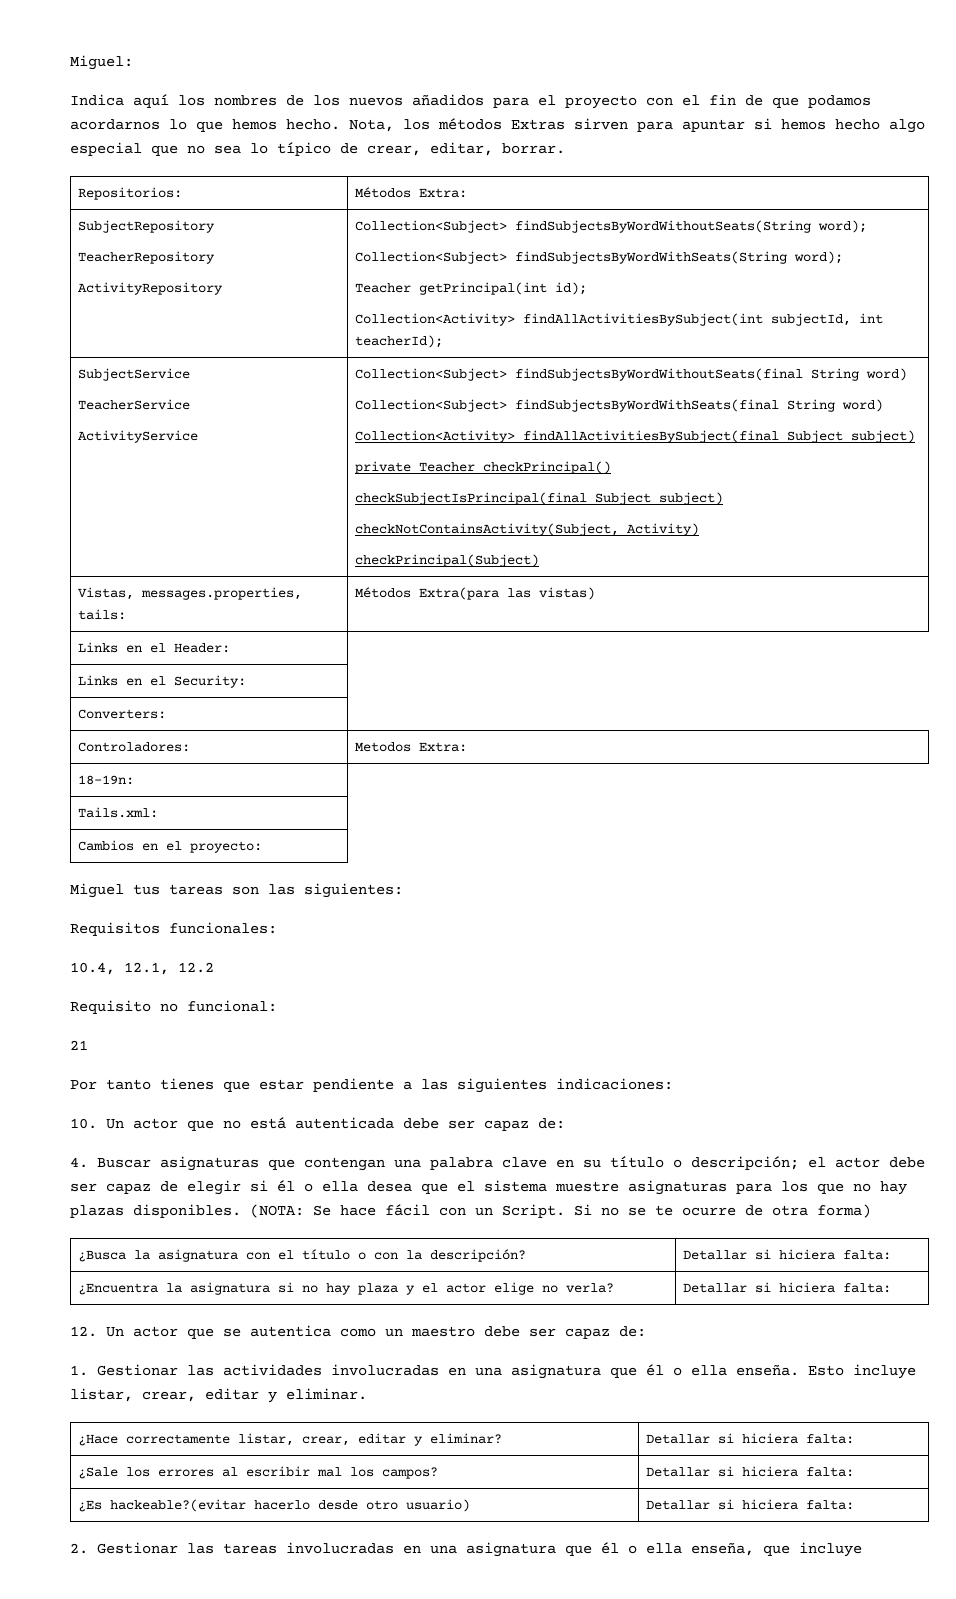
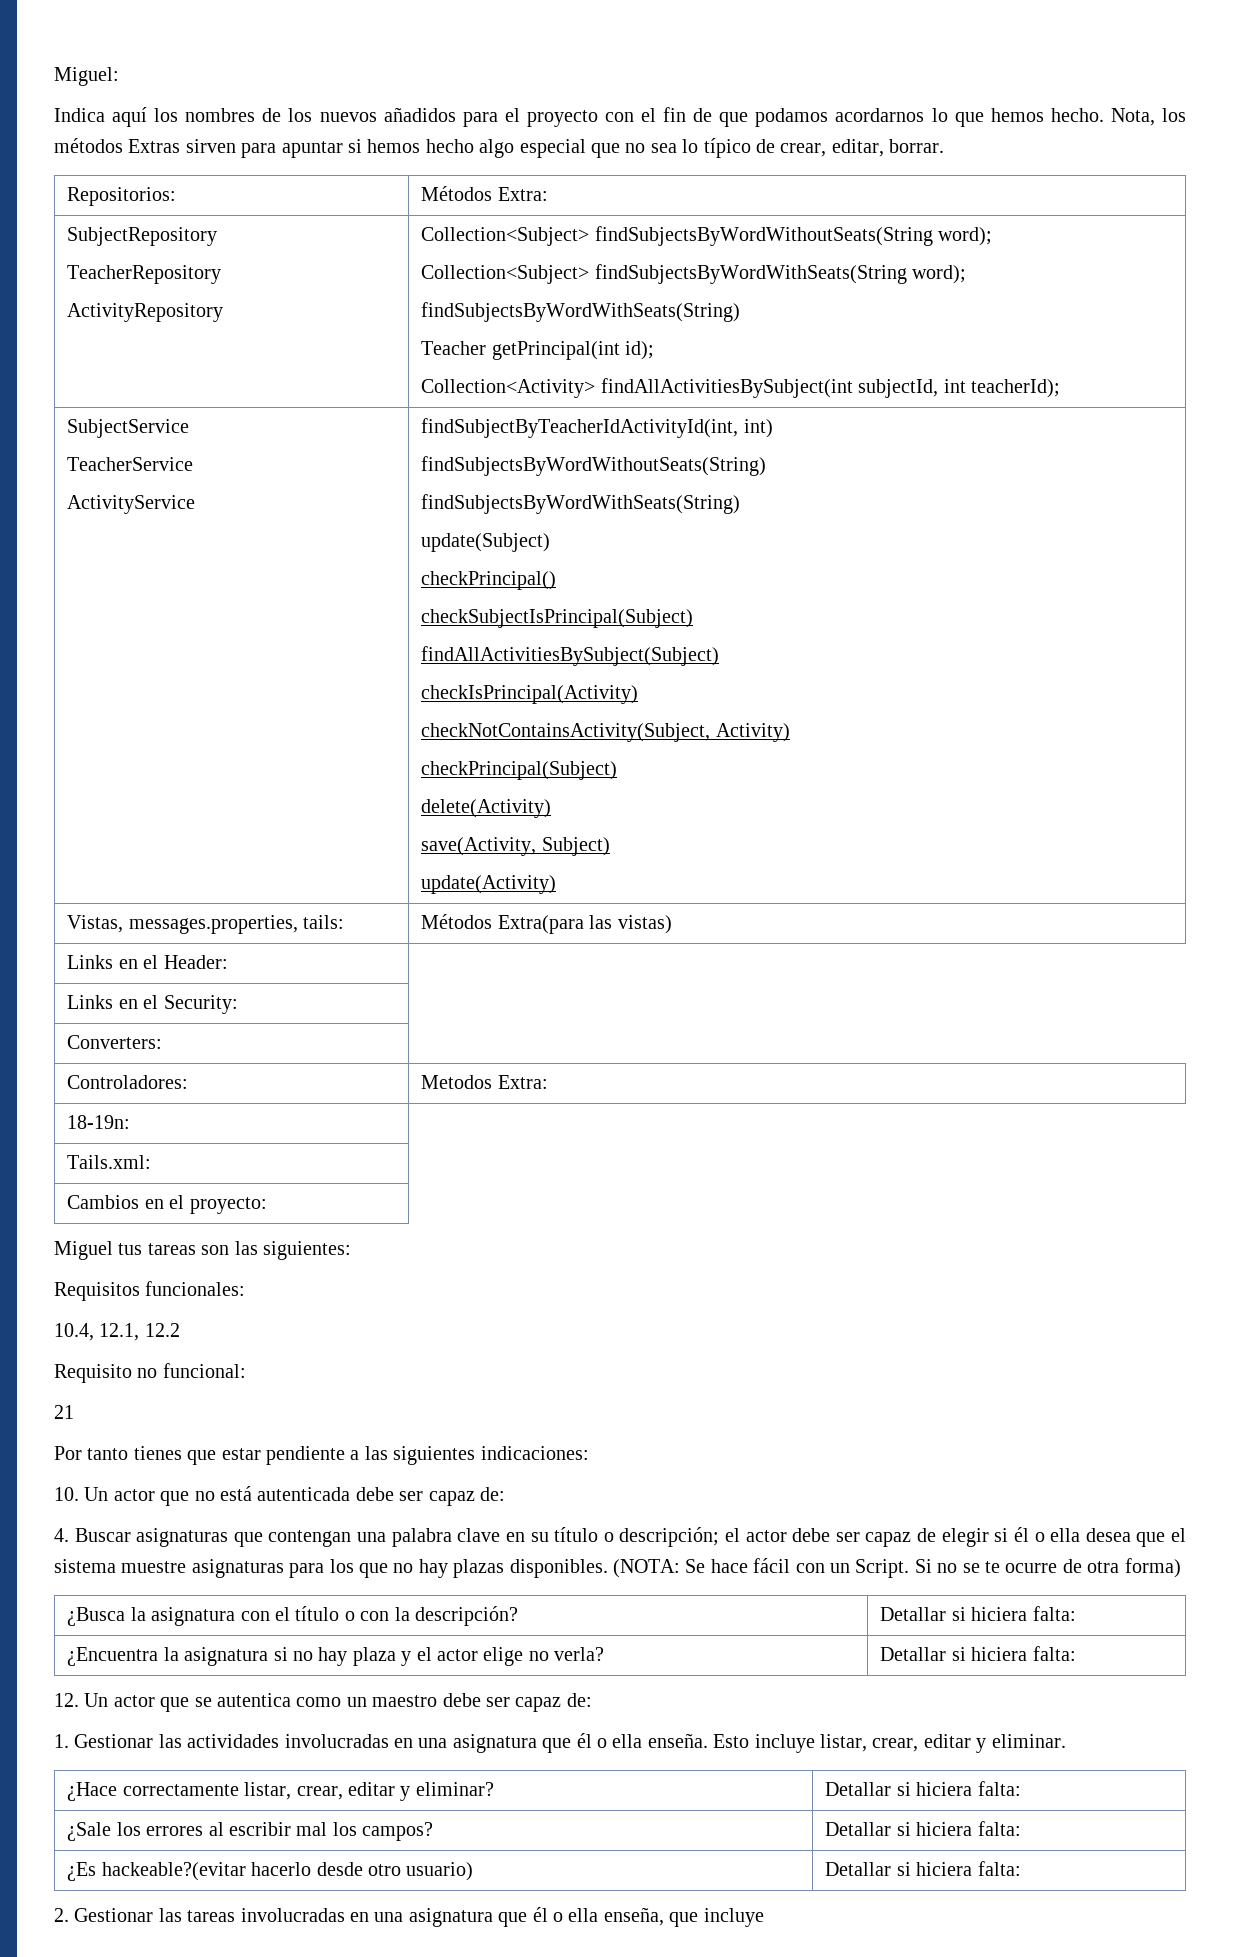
  SubjectRepository
  TeacherRepository
  ActivityRepository | Collection<Subject> findSubjectsByWordWithoutSeats(String word);
  Collection<Subject> findSubjectsByWordWithSeats(String word);
+ findSubjectsByWordWithSeats(String)
  SubjectService
  TeacherService
- ActivityService | Collection<Subject> findSubjectsByWordWithoutSeats(final String word)
- Collection<Subject> findSubjectsByWordWithSeats(final String word)
- Collection<Activity> findAllActivitiesBySubject(final Subject subject)
- private Teacher checkPrincipal()
- checkSubjectIsPrincipal(final Subject subject)
+ ActivityService | findSubjectByTeacherIdActivityId(int, int)
+ findSubjectsByWordWithoutSeats(String)
+ findSubjectsByWordWithSeats(String)
+ update(Subject)
+ checkPrincipal()
+ checkSubjectIsPrincipal(Subject)
+ findAllActivitiesBySubject(Subject)
+ checkIsPrincipal(Activity)
  checkNotContainsActivity(Subject, Activity)
  checkPrincipal(Subject)
+ delete(Activity)
+ save(Activity, Subject)
+ update(Activity)

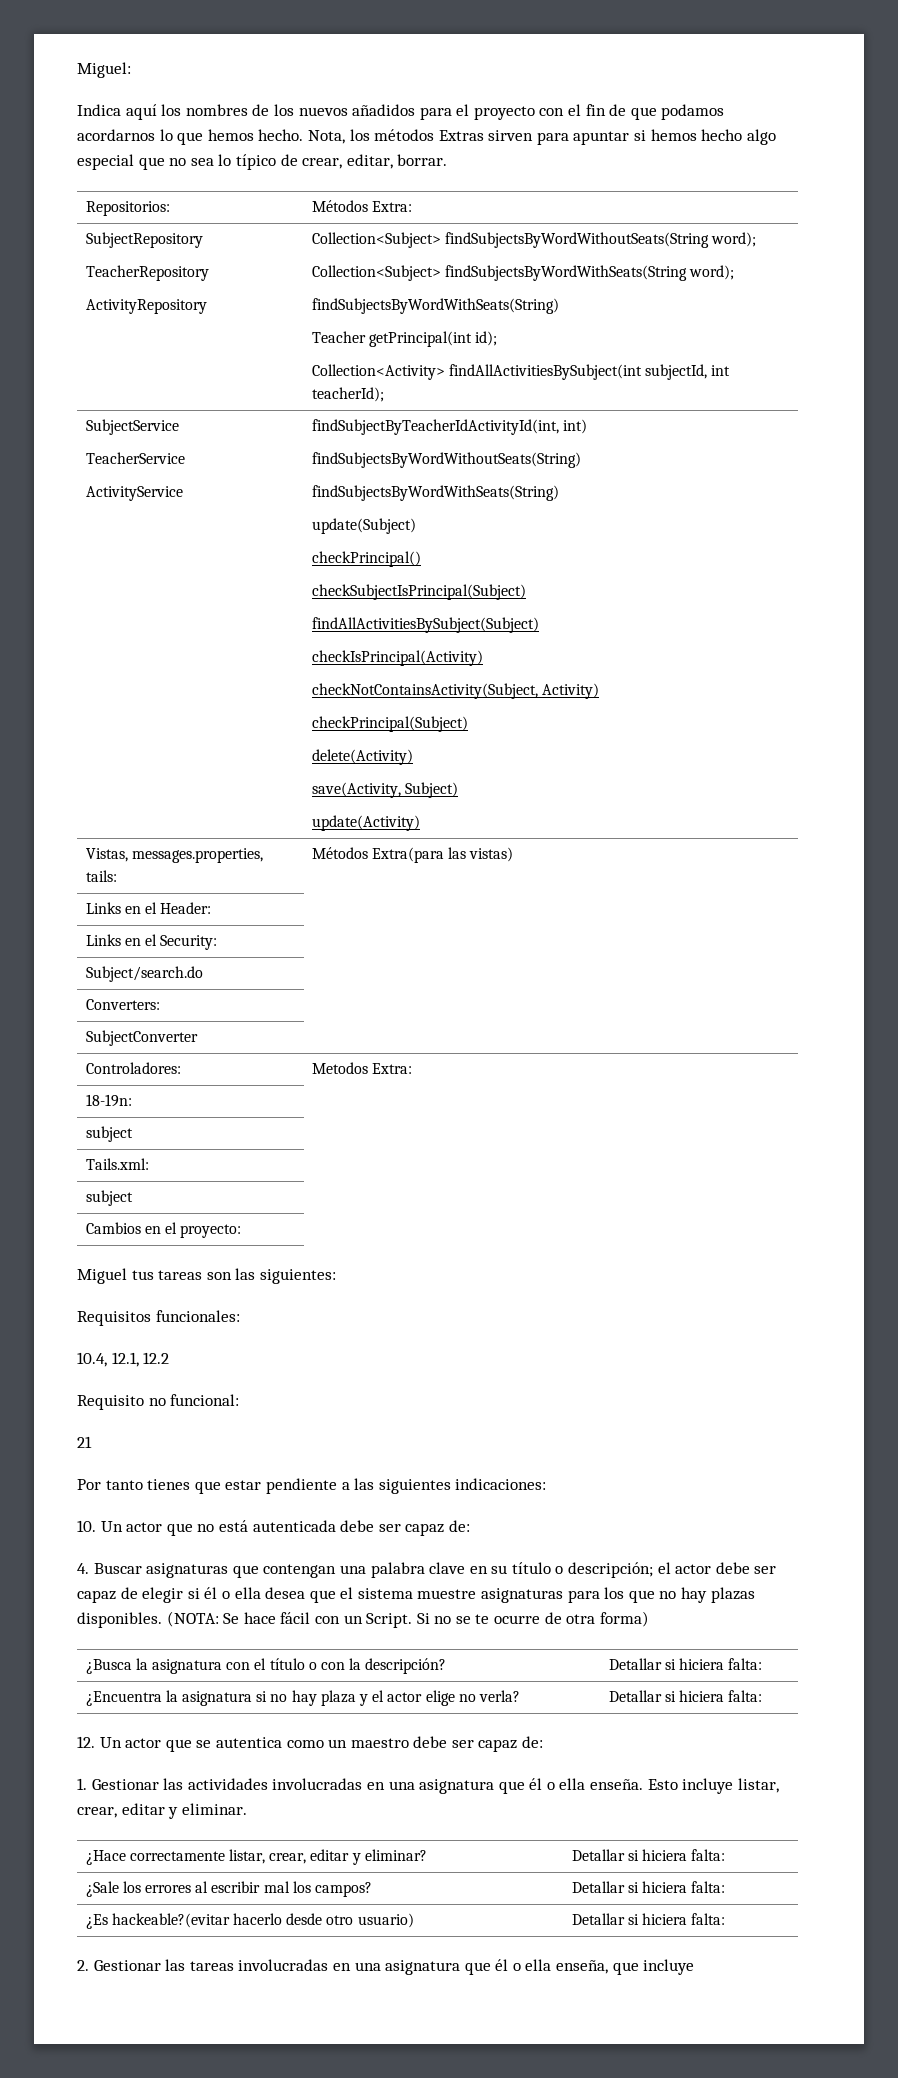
+ Subject/search.do
+ SubjectConverter
  18-19n:
+ subject
  Tails.xml:
+ subject

